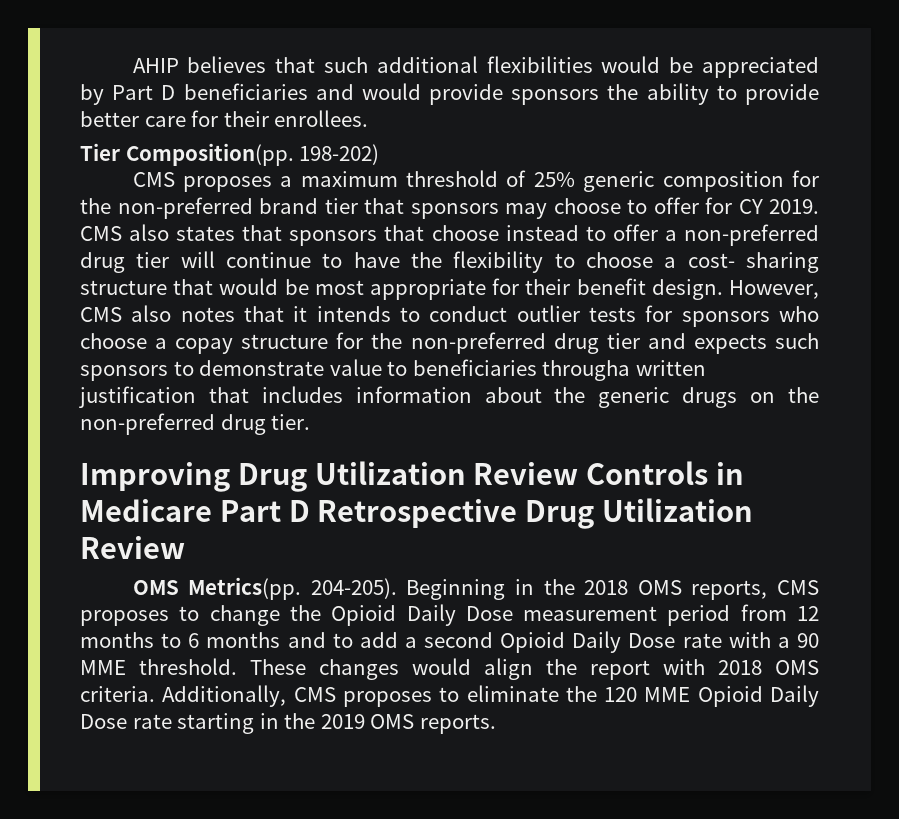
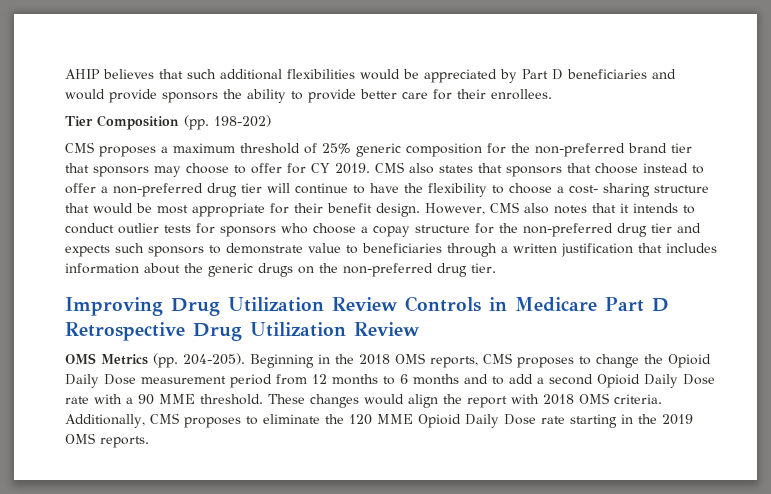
- Tier Composition(pp. 198-202)
+ Tier Composition (pp. 198-202)
- However, CMS also notes that it intends to conduct outlier tests for sponsors who choose a copay structure for the non-preferred drug tier and expects such sponsors to demonstrate value to beneficiaries througha written justification that includes information about the generic drugs on the non-preferred drug tier.
+ However, CMS also notes that it intends to conduct outlier tests for sponsors who choose a copay structure for the non-preferred drug tier and expects such sponsors to demonstrate value to beneficiaries through a written justification that includes information about the generic drugs on the non-preferred drug tier.
- OMS Metrics(pp. 204-205).
+ OMS Metrics (pp. 204-205).

